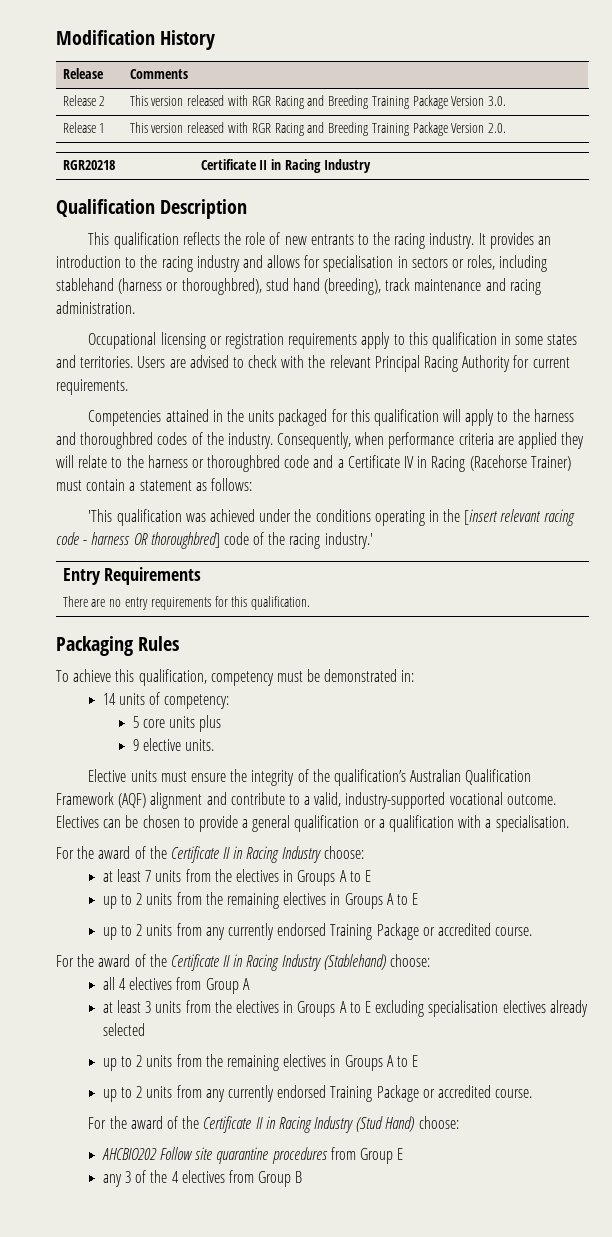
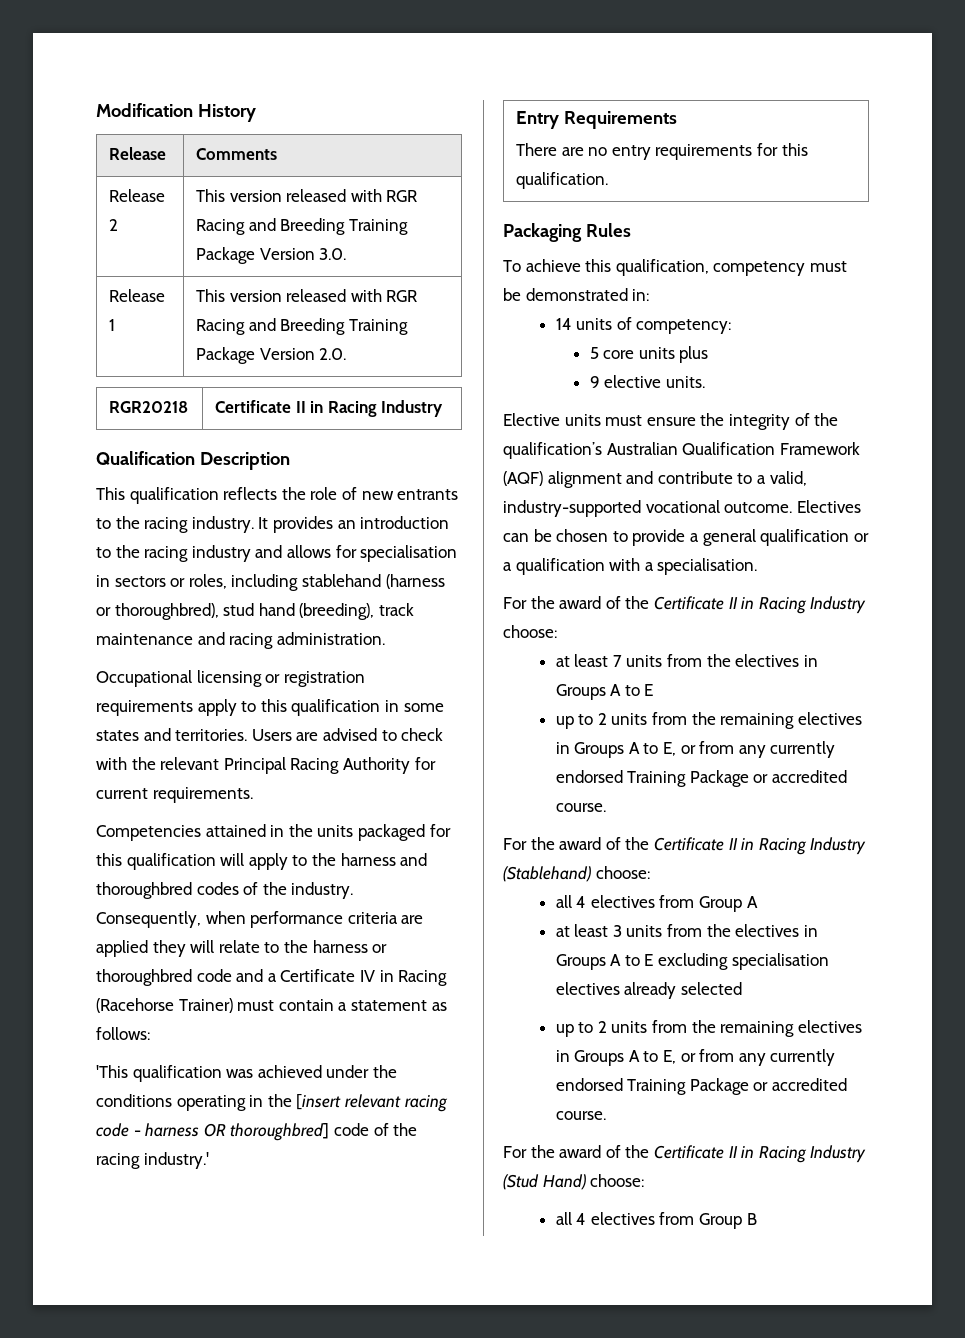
  at least 7 units from the electives in Groups A to E
- up to 2 units from the remaining electives in Groups A to E
- up to 2 units from any currently endorsed Training Package or accredited course.
+ up to 2 units from the remaining electives in Groups A to E, or from any currently endorsed Training Package or accredited course.
  at least 3 units from the electives in Groups A to E excluding specialisation electives already selected
- up to 2 units from the remaining electives in Groups A to E
- up to 2 units from any currently endorsed Training Package or accredited course.
+ up to 2 units from the remaining electives in Groups A to E, or from any currently endorsed Training Package or accredited course.
- AHCBIO202 Follow site quarantine procedures from Group E
- any 3 of the 4 electives from Group B
+ all 4 electives from Group B

